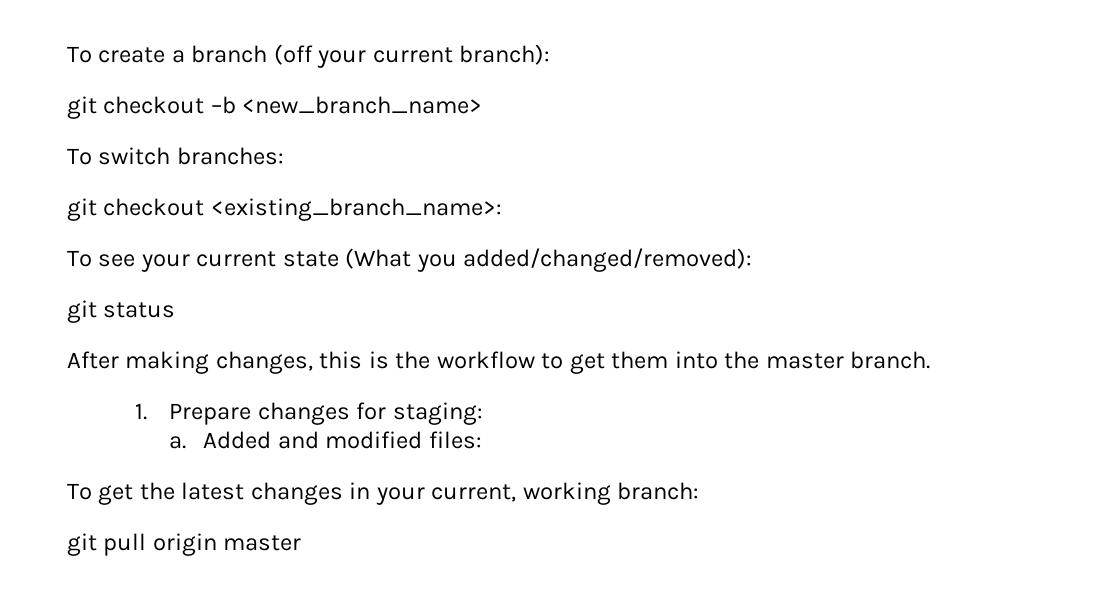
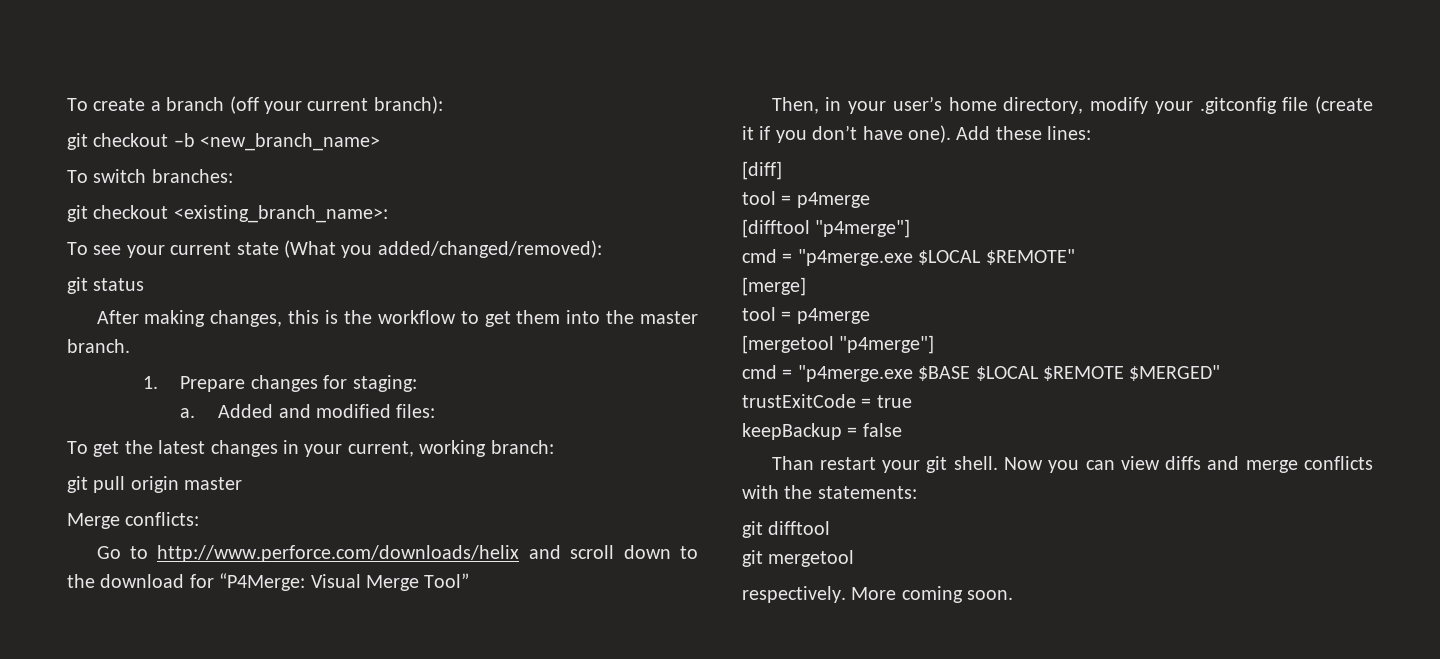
+ Merge conflicts:
+ Go to http://www.perforce.com/downloads/helix and scroll down to the download for “P4Merge: Visual Merge Tool”
+ Then, in your user’s home directory, modify your .gitconfig file (create it if you don’t have one). Add these lines:
+ [diff]
+ tool = p4merge
+ [difftool "p4merge"]
+ cmd = "p4merge.exe $LOCAL $REMOTE"
+ [merge]
+ tool = p4merge
+ [mergetool "p4merge"]
+ cmd = "p4merge.exe $BASE $LOCAL $REMOTE $MERGED"
+ trustExitCode = true
+ keepBackup = false
+ Than restart your git shell. Now you can view diffs and merge conflicts with the statements:
+ git difftool
+ git mergetool
+ respectively. More coming soon.

